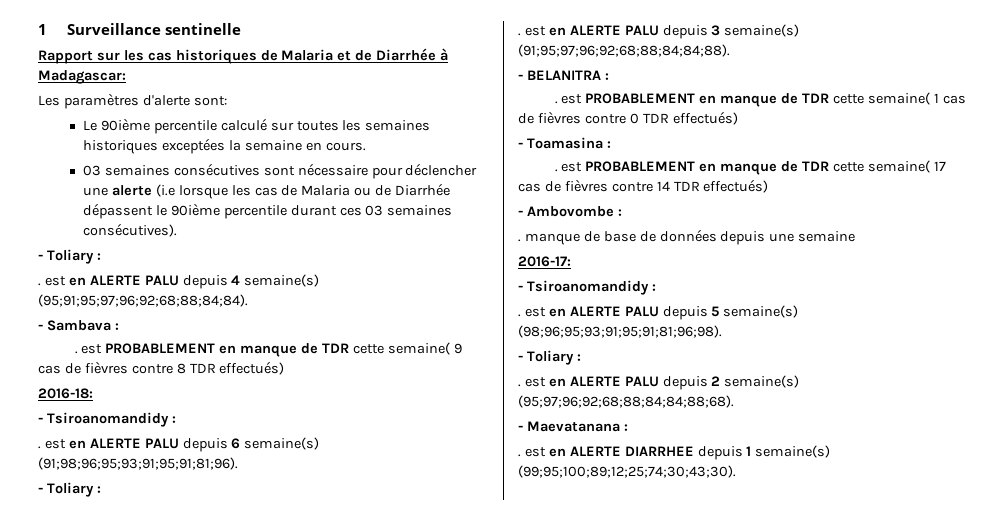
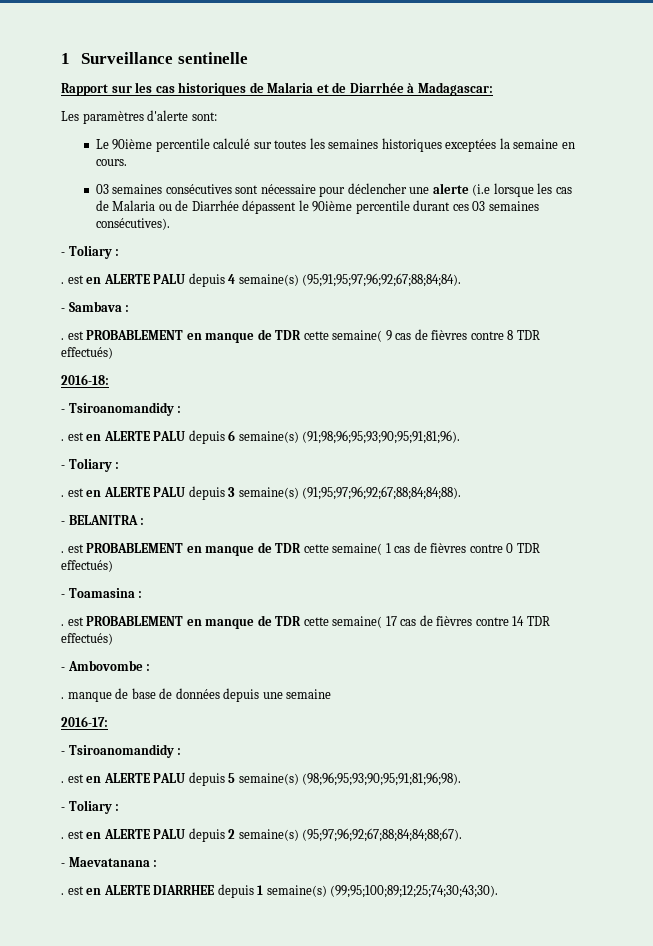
- . est en ALERTE PALU depuis 4 semaine(s) (95;91;95;97;96;92;68;88;84;84).
+ . est en ALERTE PALU depuis 4 semaine(s) (95;91;95;97;96;92;67;88;84;84).
- . est en ALERTE PALU depuis 6 semaine(s) (91;98;96;95;93;91;95;91;81;96).
+ . est en ALERTE PALU depuis 6 semaine(s) (91;98;96;95;93;90;95;91;81;96).
- . est en ALERTE PALU depuis 3 semaine(s) (91;95;97;96;92;68;88;84;84;88).
+ . est en ALERTE PALU depuis 3 semaine(s) (91;95;97;96;92;67;88;84;84;88).
- . est en ALERTE PALU depuis 5 semaine(s) (98;96;95;93;91;95;91;81;96;98).
+ . est en ALERTE PALU depuis 5 semaine(s) (98;96;95;93;90;95;91;81;96;98).
- . est en ALERTE PALU depuis 2 semaine(s) (95;97;96;92;68;88;84;84;88;68).
+ . est en ALERTE PALU depuis 2 semaine(s) (95;97;96;92;67;88;84;84;88;67).

